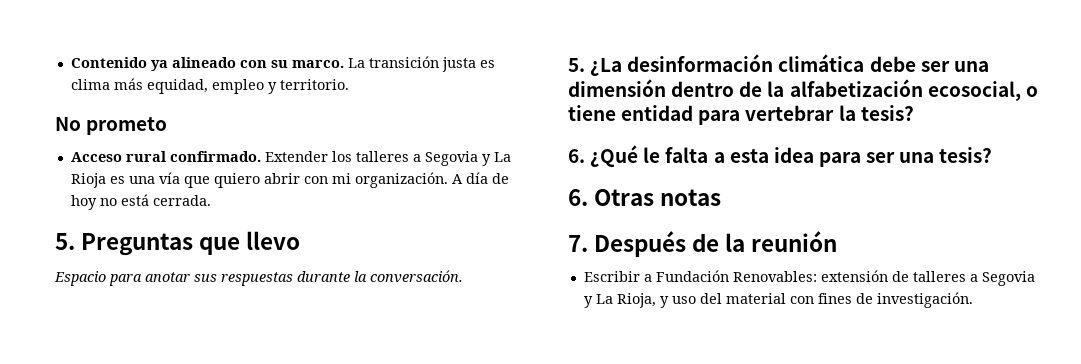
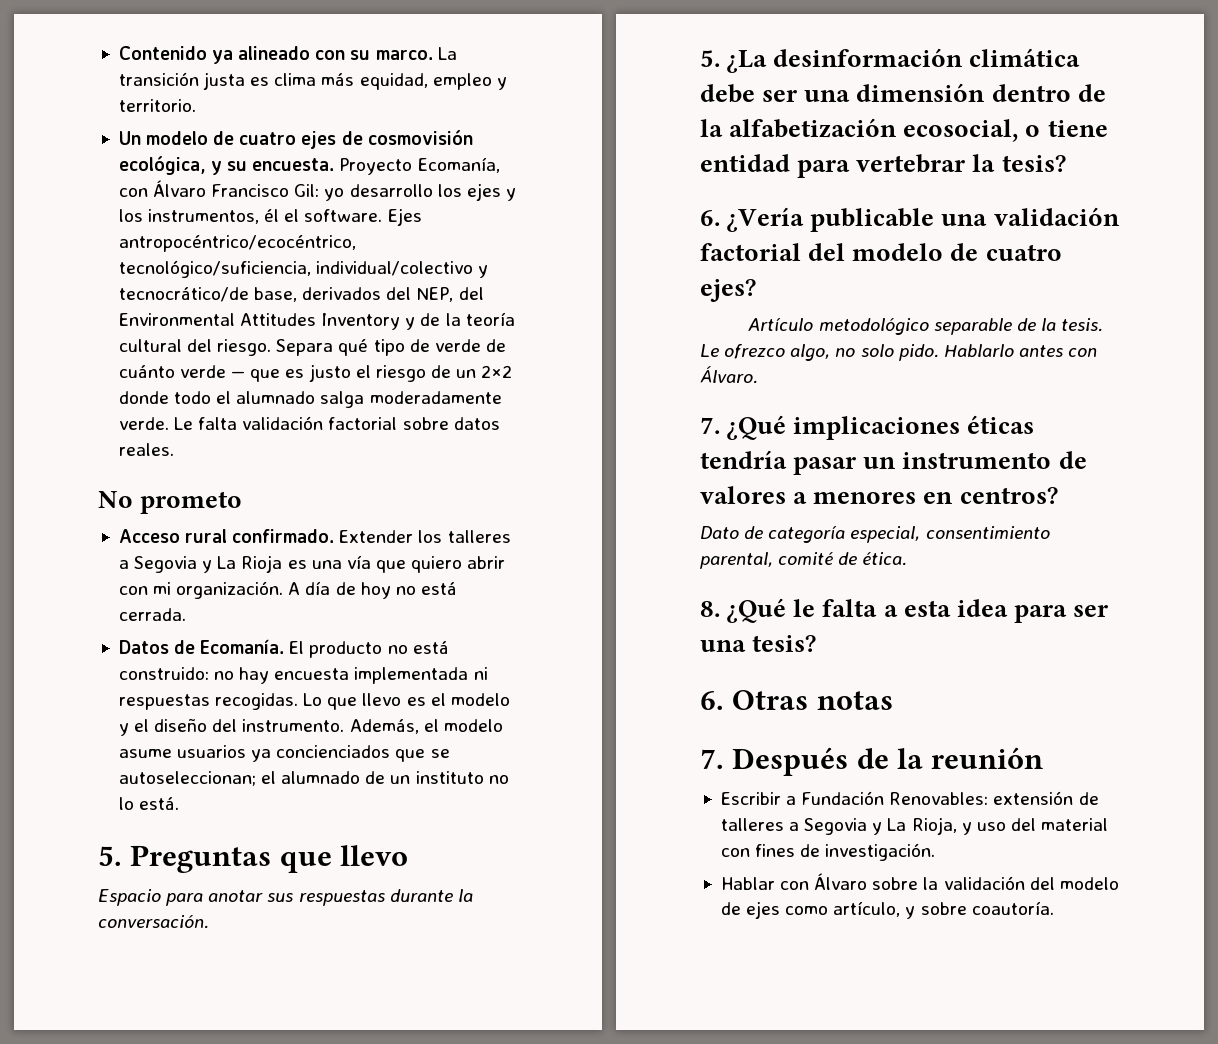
+ Un modelo de cuatro ejes de cosmovisión ecológica, y su encuesta. Proyecto Ecomanía, con Álvaro Francisco Gil: yo desarrollo los ejes y los instrumentos, él el software. Ejes antropocéntrico/ecocéntrico, tecnológico/suficiencia, individual/colectivo y tecnocrático/de base, derivados del NEP, del Environmental Attitudes Inventory y de la teoría cultural del riesgo. Separa qué tipo de verde de cuánto verde — que es justo el riesgo de un 2×2 donde todo el alumnado salga moderadamente verde. Le falta validación factorial sobre datos reales.
+ Datos de Ecomanía. El producto no está construido: no hay encuesta implementada ni respuestas recogidas. Lo que llevo es el modelo y el diseño del instrumento. Además, el modelo asume usuarios ya concienciados que se autoseleccionan; el alumnado de un instituto no lo está.
- 6. ¿Qué le falta a esta idea para ser una tesis?
+ 6. ¿Vería publicable una validación factorial del modelo de cuatro ejes?
+ Artículo metodológico separable de la tesis. Le ofrezco algo, no solo pido. Hablarlo antes con Álvaro.
+ 7. ¿Qué implicaciones éticas tendría pasar un instrumento de valores a menores en centros?
+ Dato de categoría especial, consentimiento parental, comité de ética.
+ 8. ¿Qué le falta a esta idea para ser una tesis?
+ Hablar con Álvaro sobre la validación del modelo de ejes como artículo, y sobre coautoría.

